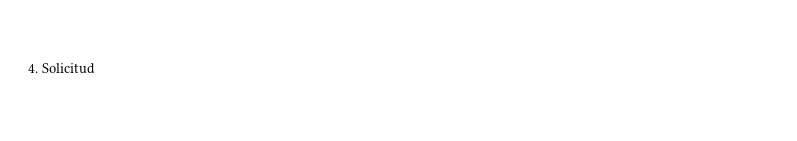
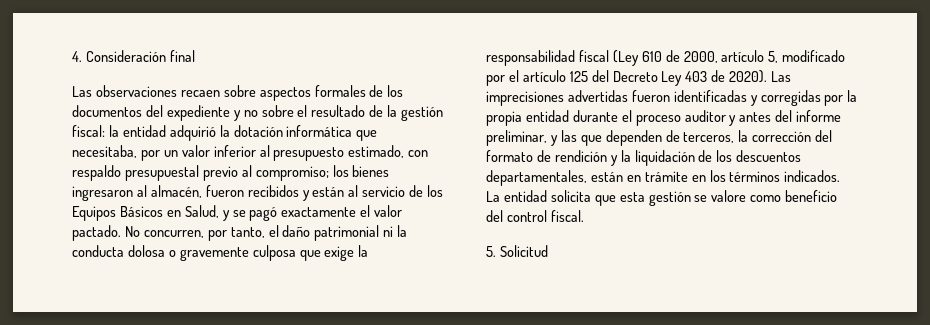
- 4. Solicitud
+ 4. Consideración final
+ Las observaciones recaen sobre aspectos formales de los documentos del expediente y no sobre el resultado de la gestión fiscal: la entidad adquirió la dotación informática que necesitaba, por un valor inferior al presupuesto estimado, con respaldo presupuestal previo al compromiso; los bienes ingresaron al almacén, fueron recibidos y están al servicio de los Equipos Básicos en Salud, y se pagó exactamente el valor pactado. No concurren, por tanto, el daño patrimonial ni la conducta dolosa o gravemente culposa que exige la responsabilidad fiscal (Ley 610 de 2000, artículo 5, modificado por el artículo 125 del Decreto Ley 403 de 2020). Las imprecisiones advertidas fueron identificadas y corregidas por la propia entidad durante el proceso auditor y antes del informe preliminar, y las que dependen de terceros, la corrección del formato de rendición y la liquidación de los descuentos departamentales, están en trámite en los términos indicados. La entidad solicita que esta gestión se valore como beneficio del control fiscal.
+ 5. Solicitud

